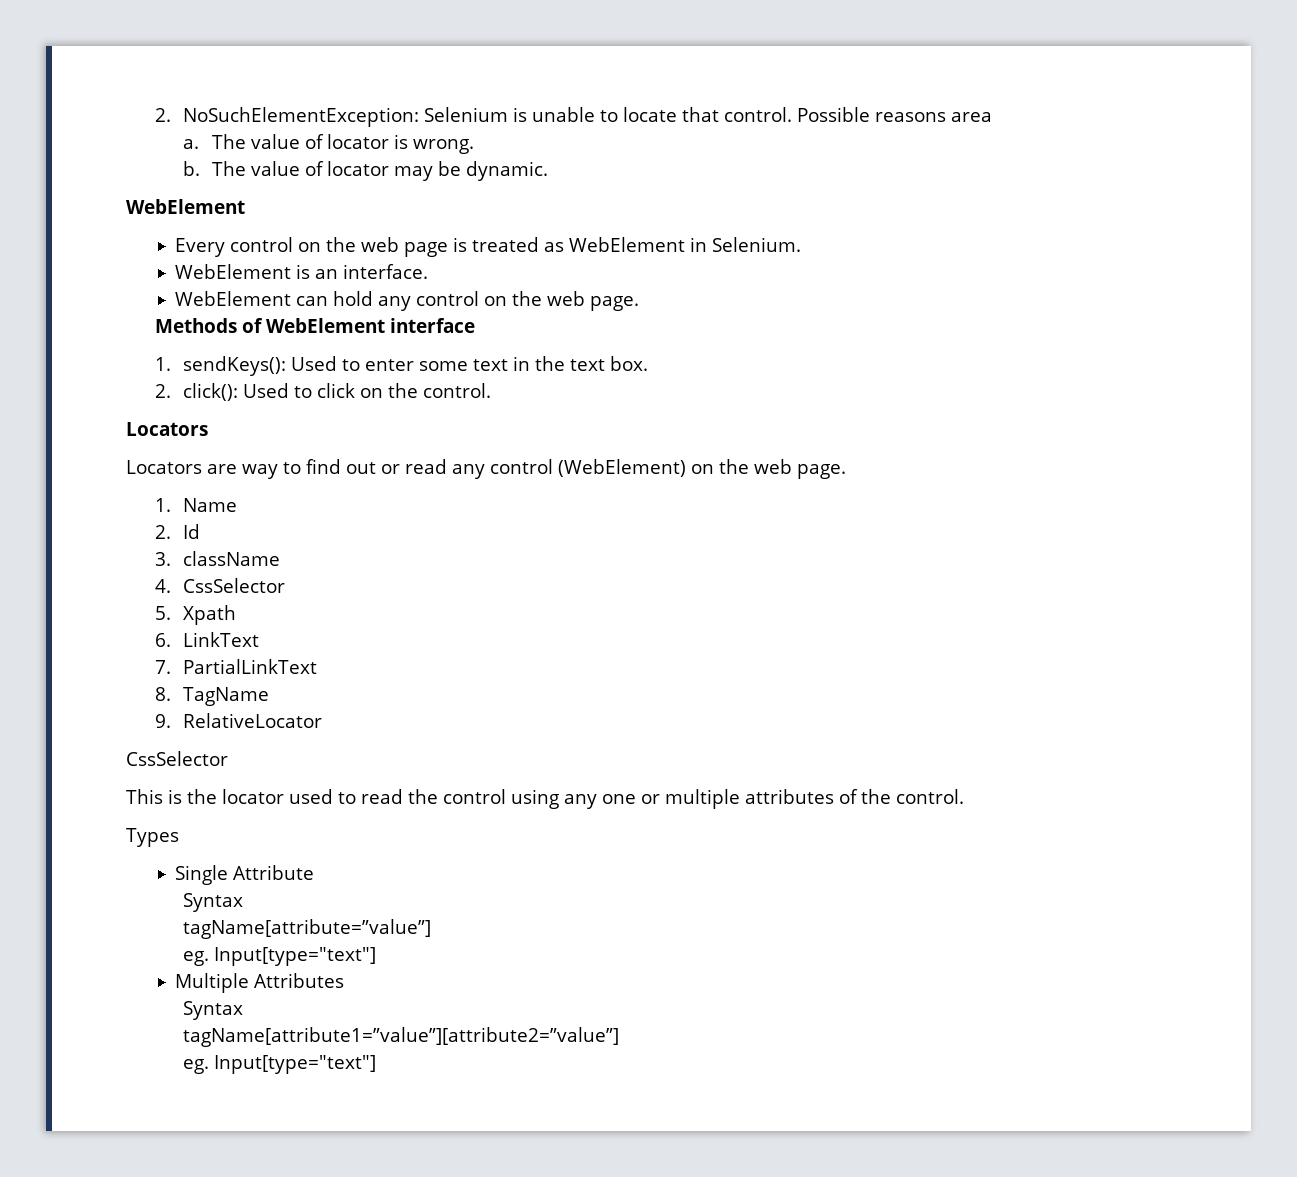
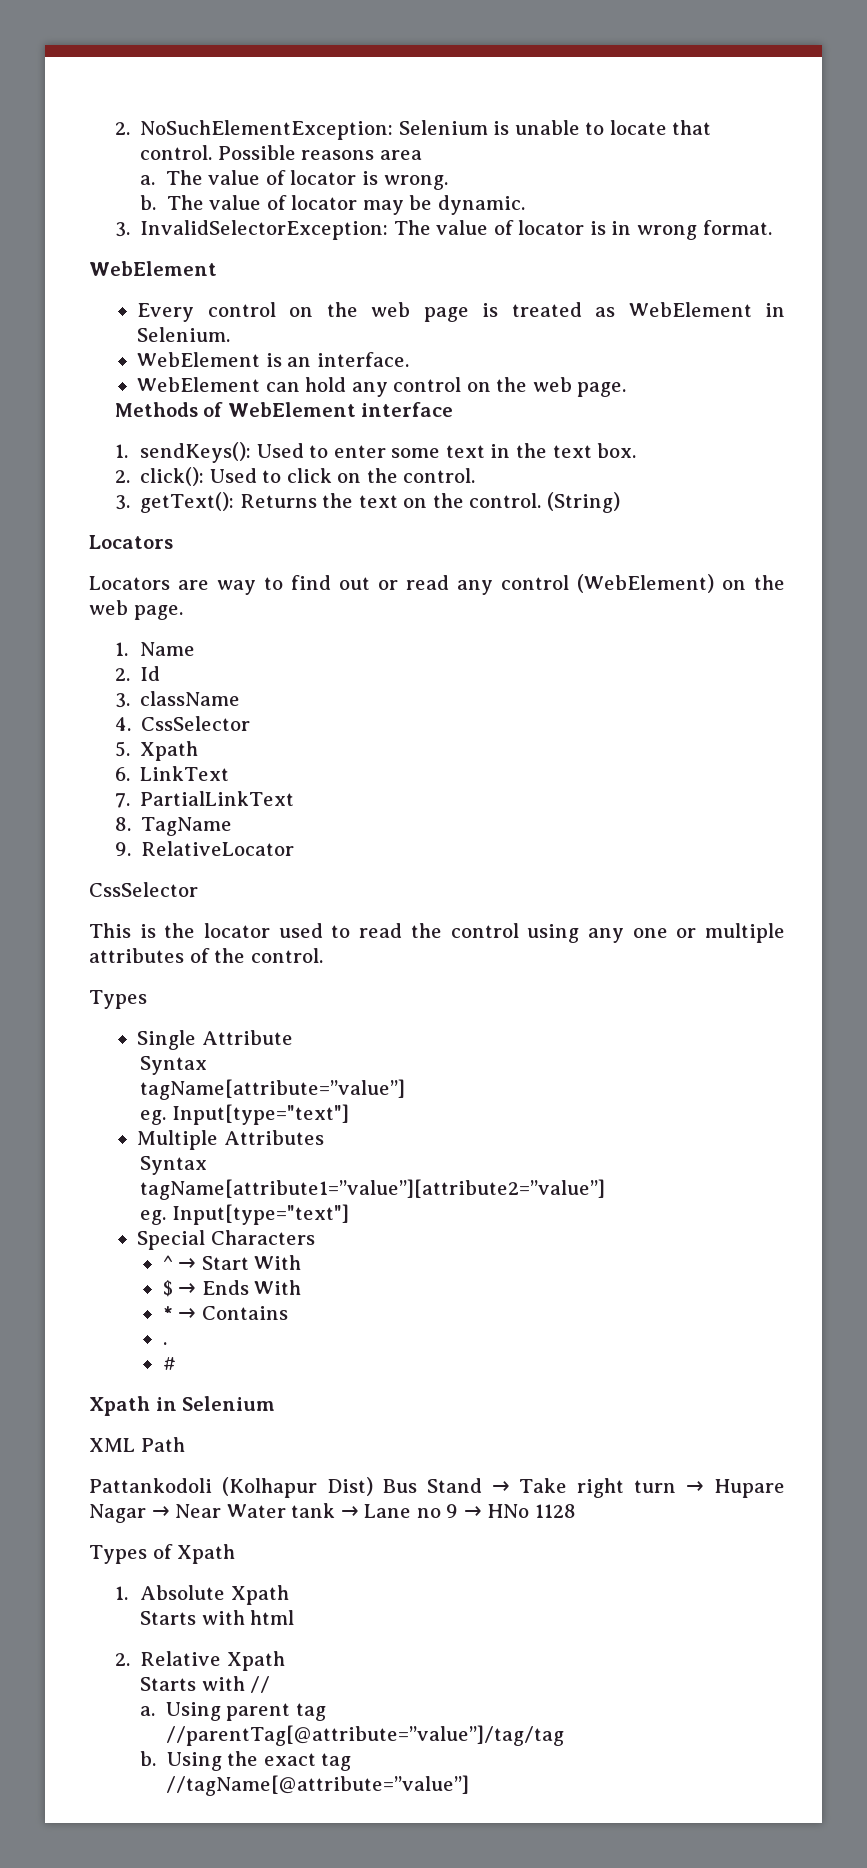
+ 3. InvalidSelectorException: The value of locator is in wrong format.
+ 3. getText(): Returns the text on the control. (String)
+ Special Characters
+ ^ → Start With
+ $ → Ends With
+ * → Contains
+ .
+ #
+ Xpath in Selenium
+ XML Path
+ Pattankodoli (Kolhapur Dist) Bus Stand → Take right turn → Hupare Nagar → Near Water tank → Lane no 9 → HNo 1128
+ Types of Xpath
+ 1. Absolute Xpath
+ Starts with html
+ 2. Relative Xpath
+ Starts with //
+ a. Using parent tag
+ //parentTag[@attribute=”value”]/tag/tag
+ b. Using the exact tag
+ //tagName[@attribute=”value”]

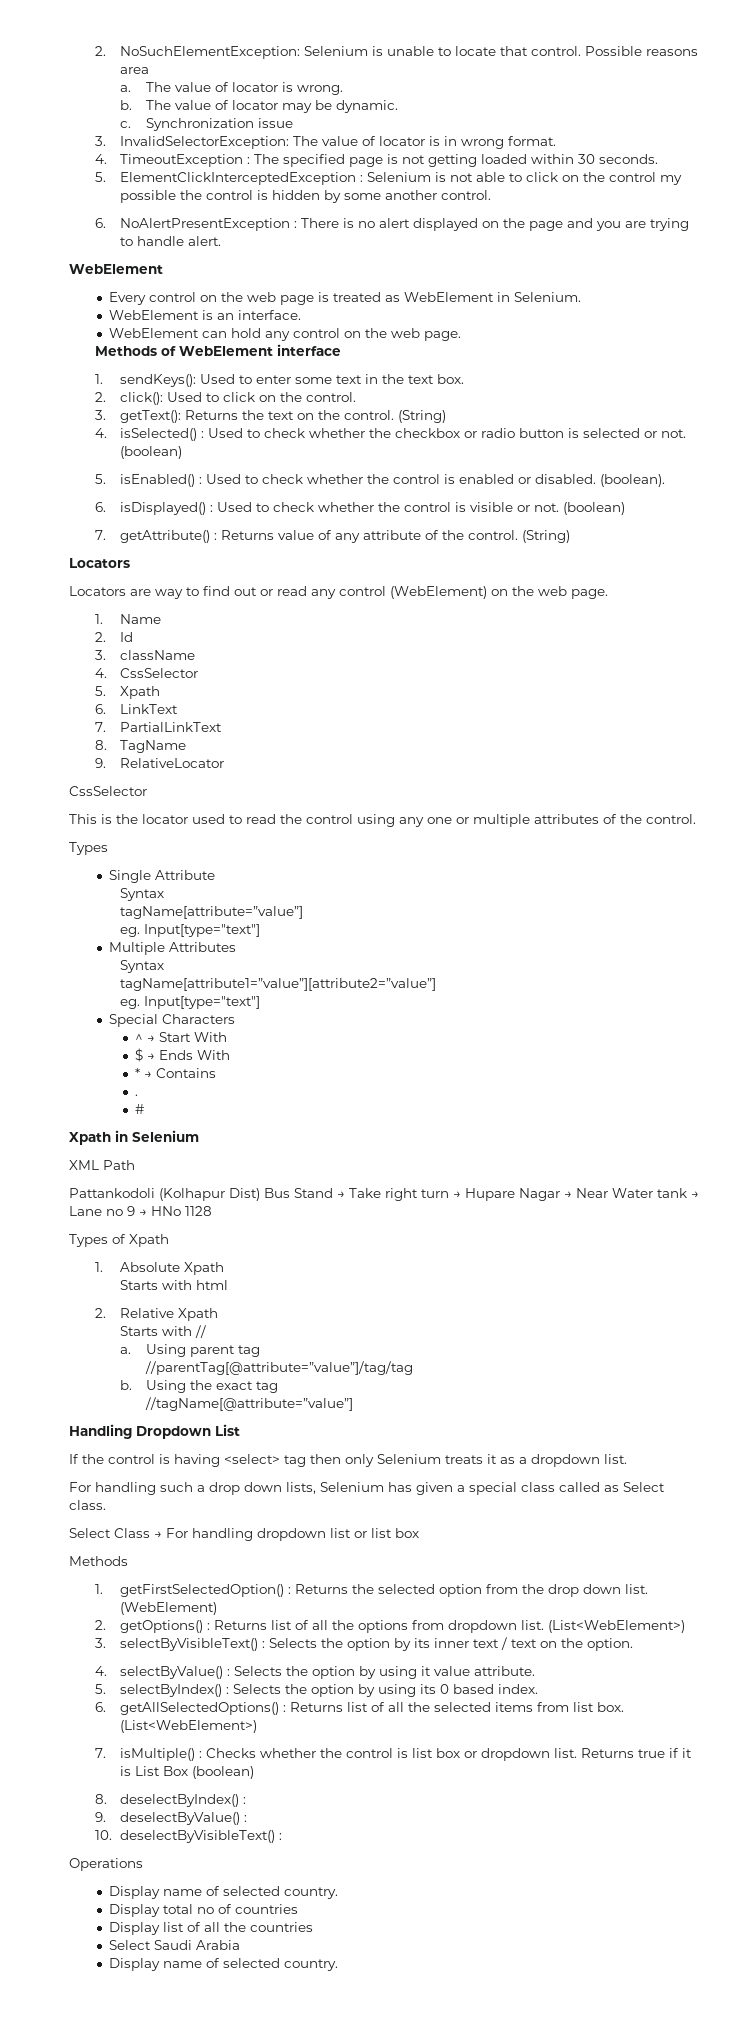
+ c. Synchronization issue
+ 4. TimeoutException : The specified page is not getting loaded within 30 seconds.
+ 5. ElementClickInterceptedException : Selenium is not able to click on the control my possible the control is hidden by some another control.
+ 6. NoAlertPresentException : There is no alert displayed on the page and you are trying to handle alert.
+ 4. isSelected() : Used to check whether the checkbox or radio button is selected or not. (boolean)
+ 5. isEnabled() : Used to check whether the control is enabled or disabled. (boolean).
+ 6. isDisplayed() : Used to check whether the control is visible or not. (boolean)
+ 7. getAttribute() : Returns value of any attribute of the control. (String)
+ Handling Dropdown List
+ If the control is having <select> tag then only Selenium treats it as a dropdown list.
+ For handling such a drop down lists, Selenium has given a special class called as Select class.
+ Select Class → For handling dropdown list or list box
+ Methods
+ 1. getFirstSelectedOption() : Returns the selected option from the drop down list. (WebElement)
+ 2. getOptions() : Returns list of all the options from dropdown list. (List<WebElement>)
+ 3. selectByVisibleText() : Selects the option by its inner text / text on the option.
+ 4. selectByValue() : Selects the option by using it value attribute.
+ 5. selectByIndex() : Selects the option by using its 0 based index.
+ 6. getAllSelectedOptions() : Returns list of all the selected items from list box. (List<WebElement>)
+ 7. isMultiple() : Checks whether the control is list box or dropdown list. Returns true if it is List Box (boolean)
+ 8. deselectByIndex() :
+ 9. deselectByValue() :
+ 10. deselectByVisibleText() :
+ Operations
+ Display name of selected country.
+ Display total no of countries
+ Display list of all the countries
+ Select Saudi Arabia
+ Display name of selected country.

